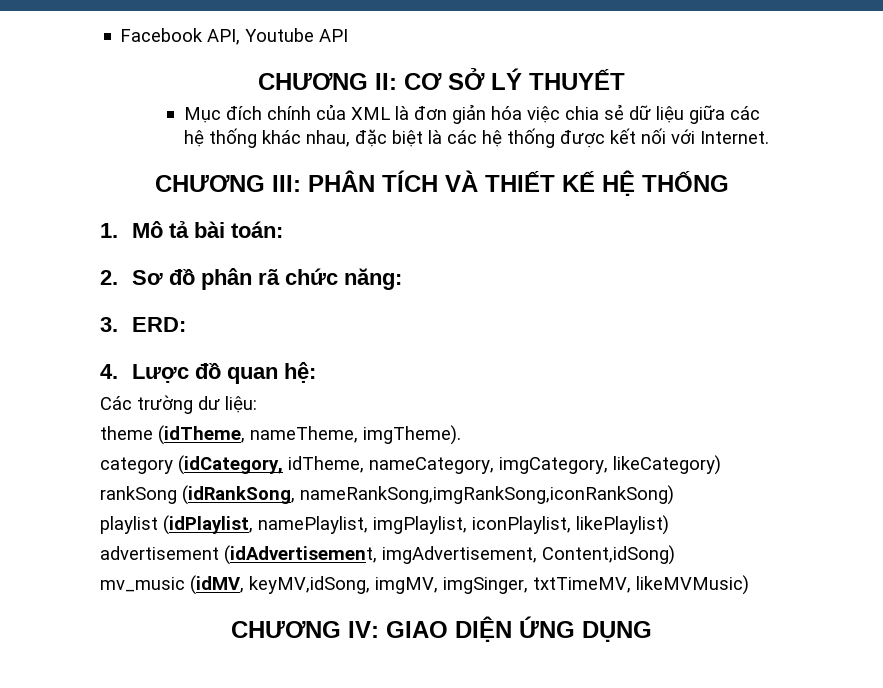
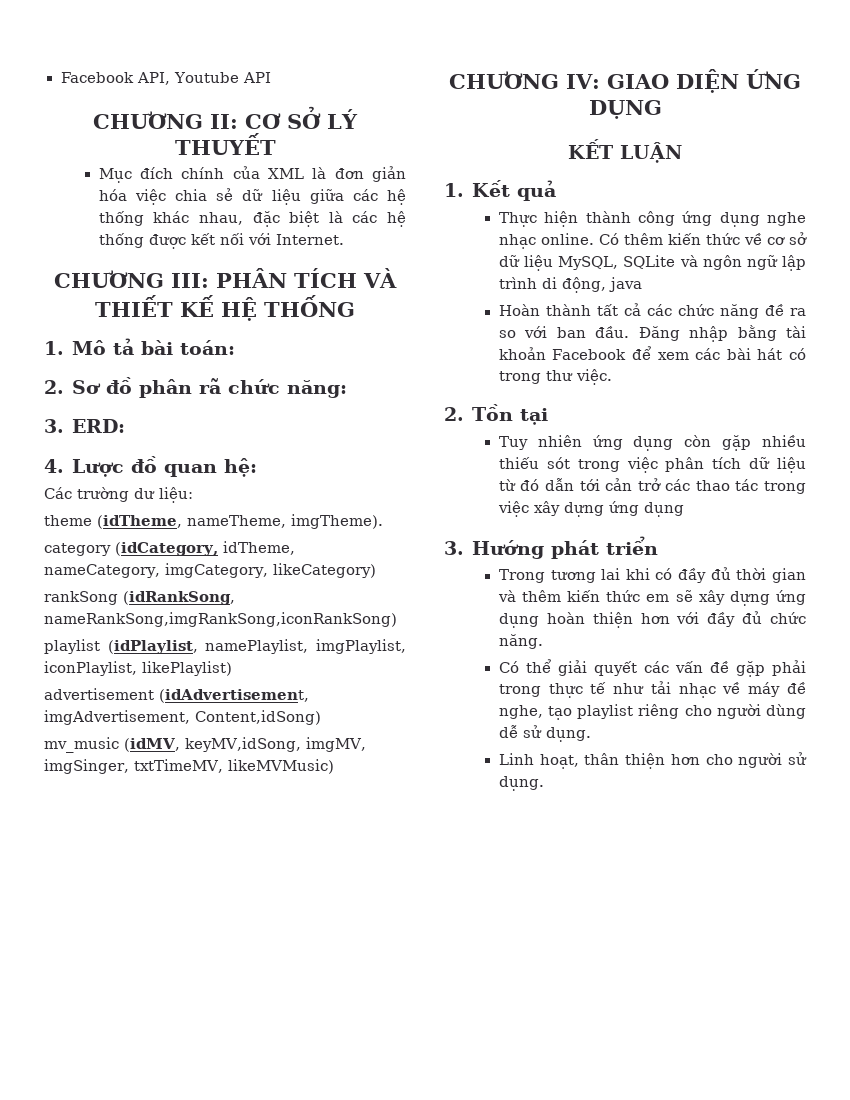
+ KẾT LUẬN
+ 1. Kết quả
+ Thực hiện thành công ứng dụng nghe nhạc online. Có thêm kiến thức về cơ sở dữ liệu MySQL, SQLite và ngôn ngữ lập trình di động, java
+ Hoàn thành tất cả các chức năng đề ra so với ban đầu. Đăng nhập bằng tài khoản Facebook để xem các bài hát có trong thư việc.
+ 2. Tồn tại
+ Tuy nhiên ứng dụng còn gặp nhiều thiếu sót trong việc phân tích dữ liệu từ đó dẫn tới cản trở các thao tác trong việc xây dựng ứng dụng
+ 3. Hướng phát triển
+ Trong tương lai khi có đầy đủ thời gian và thêm kiến thức em sẽ xây dựng ứng dụng hoàn thiện hơn với đầy đủ chức năng.
+ Có thể giải quyết các vấn đề gặp phải trong thực tế như tải nhạc về máy đề nghe, tạo playlist riêng cho người dùng dễ sử dụng.
+ Linh hoạt, thân thiện hơn cho người sử dụng.

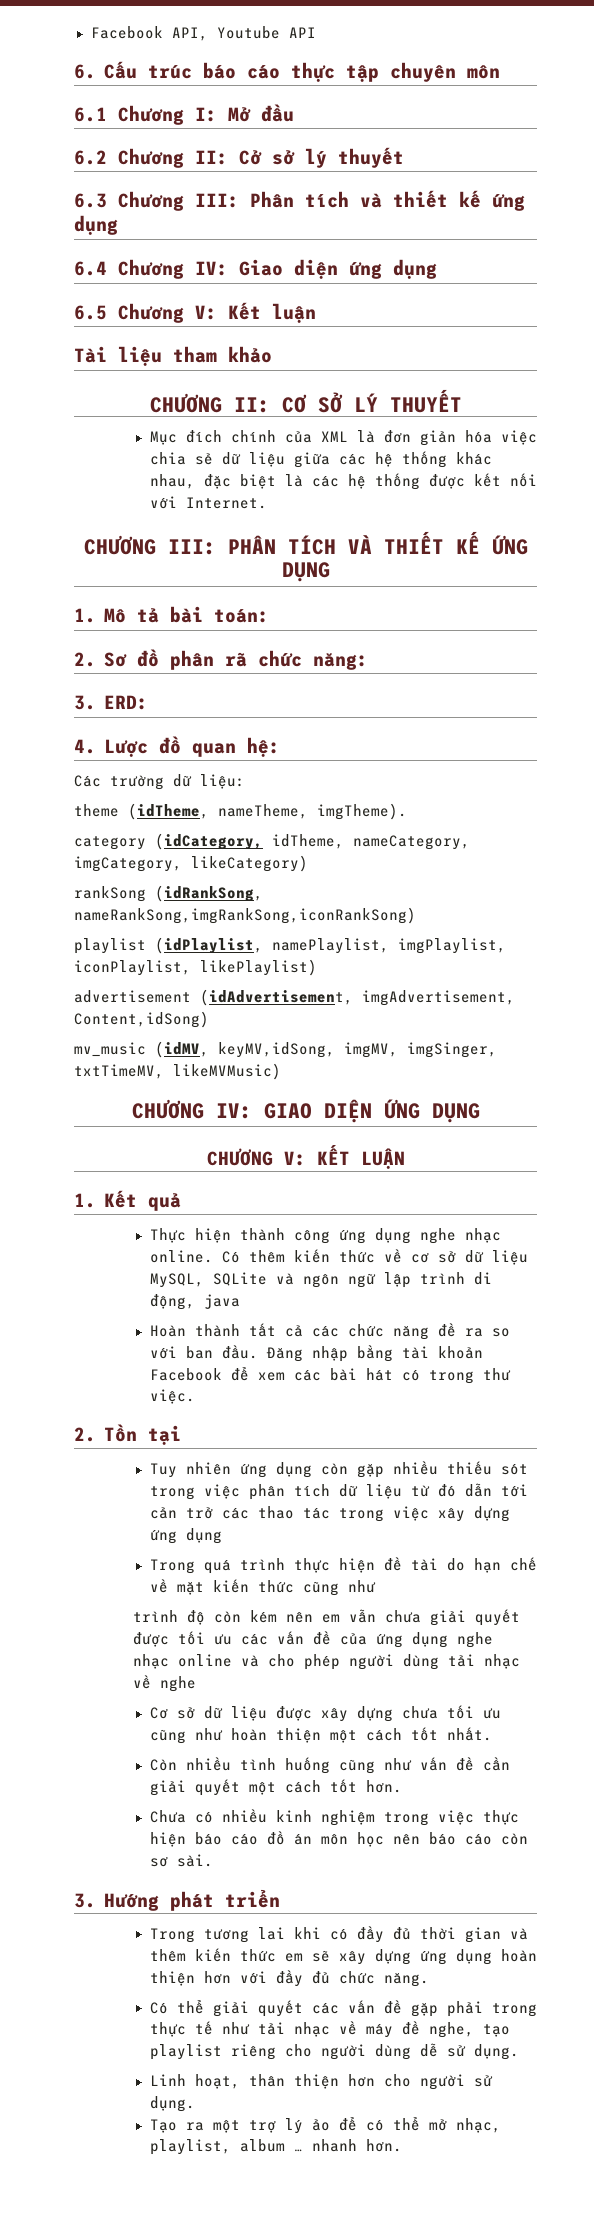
+ 6. Cấu trúc báo cáo thực tập chuyên môn
+ 6.1 Chương I: Mở đầu
+ 6.2 Chương II: Cở sở lý thuyết
+ 6.3 Chương III: Phân tích và thiết kế ứng dụng
+ 6.4 Chương IV: Giao diện ứng dụng
+ 6.5 Chương V: Kết luận
+ Tài liệu tham khảo
- CHƯƠNG III: PHÂN TÍCH VÀ THIẾT KẾ HỆ THỐNG
+ CHƯƠNG III: PHÂN TÍCH VÀ THIẾT KẾ ỨNG DỤNG
- Các trường dư liệu:
+ Các trường dữ liệu:
- KẾT LUẬN
+ CHƯƠNG V: KẾT LUẬN
+ Trong quá trình thực hiện đề tài do hạn chế về mặt kiến thức cũng như
+ trình độ còn kém nên em vẫn chưa giải quyết được tối ưu các vấn đề của ứng dụng nghe nhạc online và cho phép người dùng tải nhạc về nghe
+ Cơ sở dữ liệu được xây dựng chưa tối ưu cũng như hoàn thiện một cách tốt nhất.
+ Còn nhiều tình huống cũng như vấn đề cần giải quyết một cách tốt hơn.
+ Chưa có nhiều kinh nghiệm trong việc thực hiện báo cáo đồ án môn học nên báo cáo còn sơ sài.
+ Tạo ra một trợ lý ảo để có thể mở nhạc, playlist, album … nhanh hơn.

